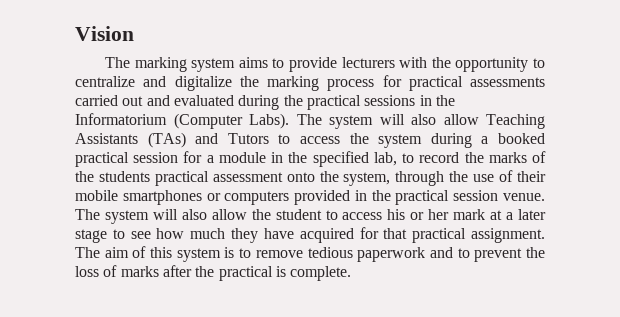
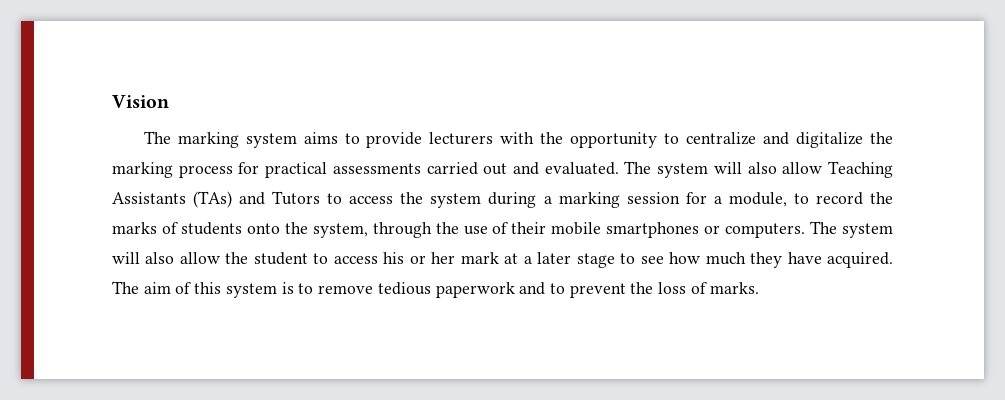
- The marking system aims to provide lecturers with the opportunity to centralize and digitalize the marking process for practical assessments carried out and evaluated during the practical sessions in the Informatorium (Computer Labs).
+ The marking system aims to provide lecturers with the opportunity to centralize and digitalize the marking process for practical assessments carried out and evaluated.
- The system will also allow Teaching Assistants (TAs) and Tutors to access the system during a booked practical session for a module in the specified lab, to record the marks of the students practical assessment onto the system, through the use of their mobile smartphones or computers provided in the practical session venue.
+ The system will also allow Teaching Assistants (TAs) and Tutors to access the system during a marking session for a module, to record the marks of students onto the system, through the use of their mobile smartphones or computers.
- The system will also allow the student to access his or her mark at a later stage to see how much they have acquired for that practical assignment.
+ The system will also allow the student to access his or her mark at a later stage to see how much they have acquired.
- The aim of this system is to remove tedious paperwork and to prevent the loss of marks after the practical is complete.
+ The aim of this system is to remove tedious paperwork and to prevent the loss of marks.

